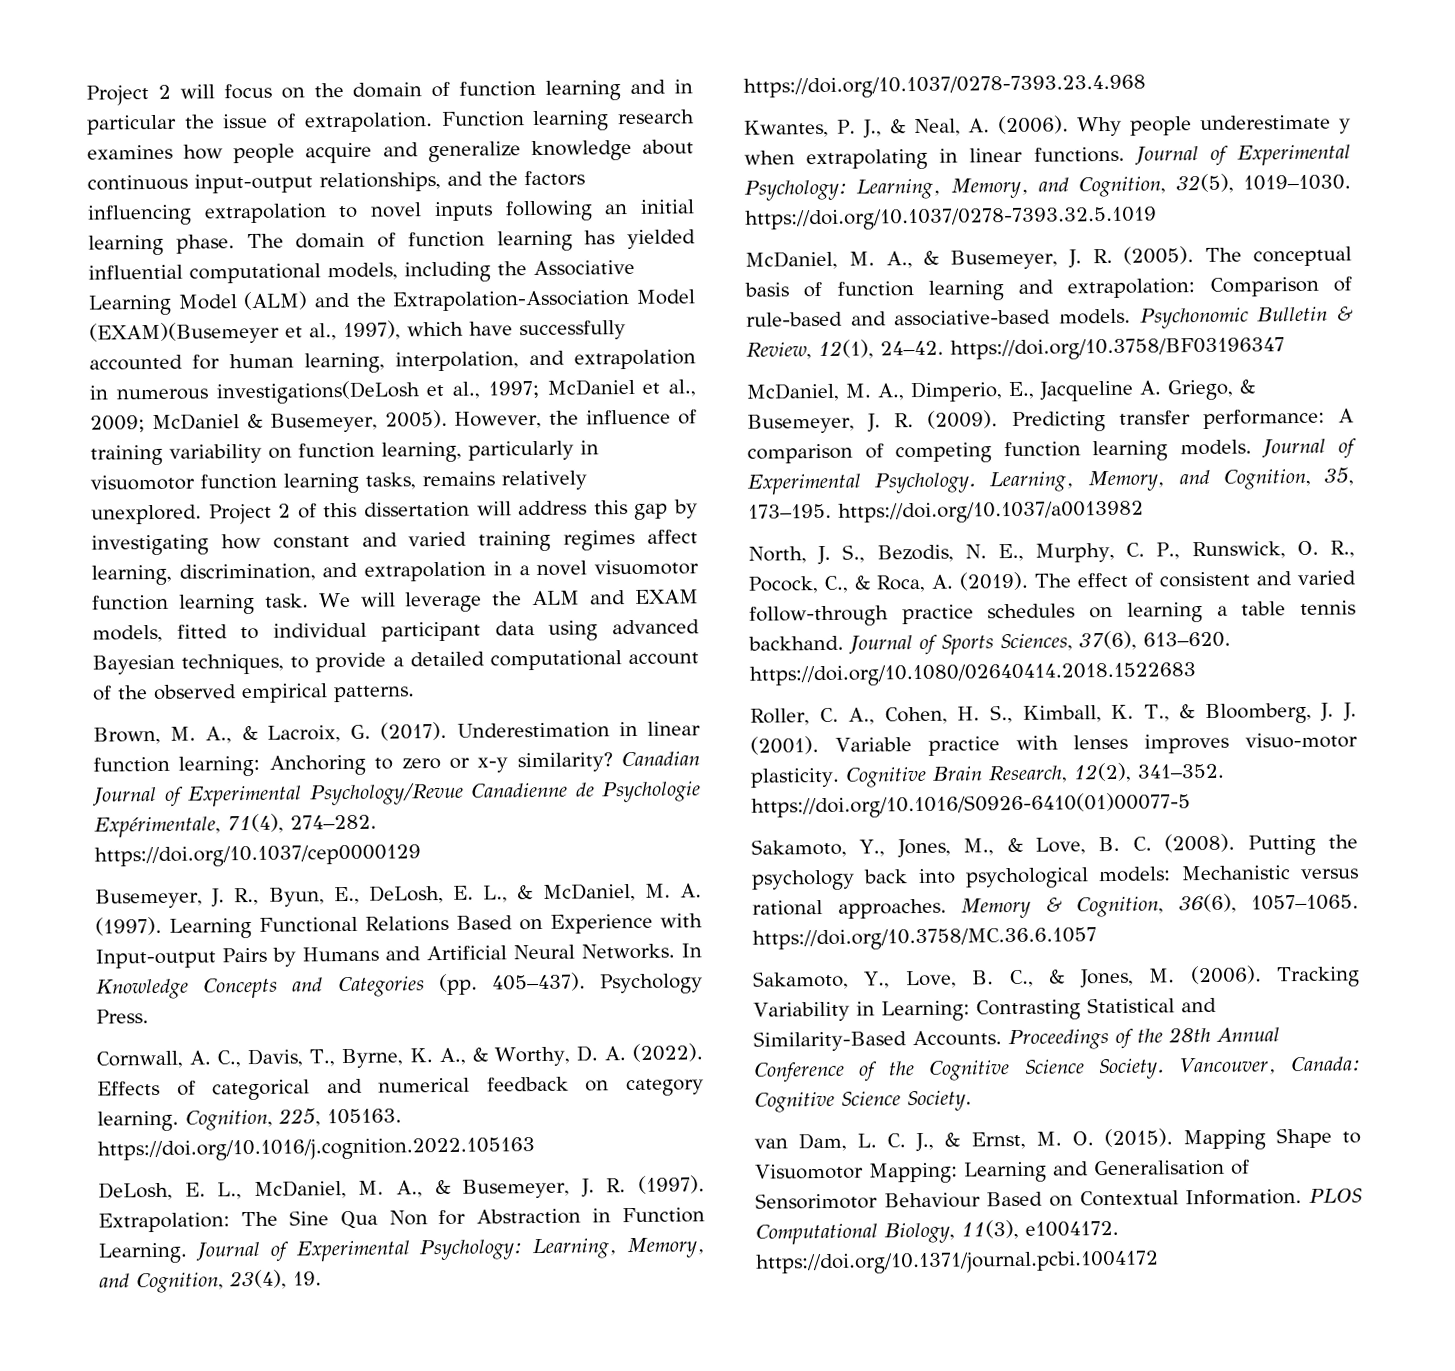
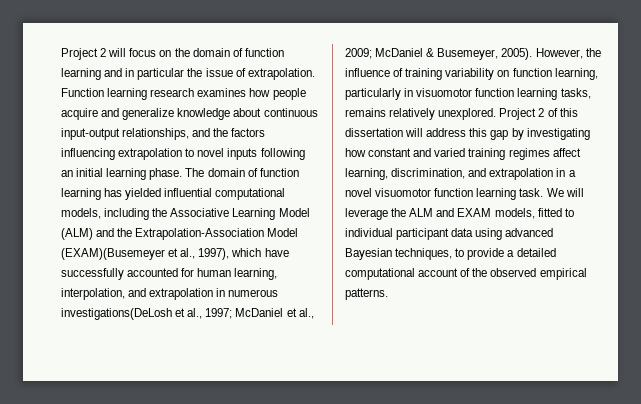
- Brown, M. A., & Lacroix, G. (2017). Underestimation in linear function learning: Anchoring to zero or x-y similarity? Canadian Journal of Experimental Psychology/Revue Canadienne de Psychologie Expérimentale, 71(4), 274–282. https://doi.org/10.1037/cep0000129
- Busemeyer, J. R., Byun, E., DeLosh, E. L., & McDaniel, M. A. (1997). Learning Functional Relations Based on Experience with Input-output Pairs by Humans and Artificial Neural Networks. In Knowledge Concepts and Categories (pp. 405–437). Psychology Press.
- Cornwall, A. C., Davis, T., Byrne, K. A., & Worthy, D. A. (2022). Effects of categorical and numerical feedback on category learning. Cognition, 225, 105163. https://doi.org/10.1016/j.cognition.2022.105163
- DeLosh, E. L., McDaniel, M. A., & Busemeyer, J. R. (1997). Extrapolation: The Sine Qua Non for Abstraction in Function Learning. Journal of Experimental Psychology: Learning, Memory, and Cognition, 23(4), 19. https://doi.org/10.1037/0278-7393.23.4.968
- Kwantes, P. J., & Neal, A. (2006). Why people underestimate y when extrapolating in linear functions. Journal of Experimental Psychology: Learning, Memory, and Cognition, 32(5), 1019–1030. https://doi.org/10.1037/0278-7393.32.5.1019
- McDaniel, M. A., & Busemeyer, J. R. (2005). The conceptual basis of function learning and extrapolation: Comparison of rule-based and associative-based models. Psychonomic Bulletin & Review, 12(1), 24–42. https://doi.org/10.3758/BF03196347
- McDaniel, M. A., Dimperio, E., Jacqueline A. Griego, & Busemeyer, J. R. (2009). Predicting transfer performance: A comparison of competing function learning models. Journal of Experimental Psychology. Learning, Memory, and Cognition, 35, 173–195. https://doi.org/10.1037/a0013982
- North, J. S., Bezodis, N. E., Murphy, C. P., Runswick, O. R., Pocock, C., & Roca, A. (2019). The effect of consistent and varied follow-through practice schedules on learning a table tennis backhand. Journal of Sports Sciences, 37(6), 613–620. https://doi.org/10.1080/02640414.2018.1522683
- Roller, C. A., Cohen, H. S., Kimball, K. T., & Bloomberg, J. J. (2001). Variable practice with lenses improves visuo-motor plasticity. Cognitive Brain Research, 12(2), 341–352. https://doi.org/10.1016/S0926-6410(01)00077-5
- Sakamoto, Y., Jones, M., & Love, B. C. (2008). Putting the psychology back into psychological models: Mechanistic versus rational approaches. Memory & Cognition, 36(6), 1057–1065. https://doi.org/10.3758/MC.36.6.1057
- Sakamoto, Y., Love, B. C., & Jones, M. (2006). Tracking Variability in Learning: Contrasting Statistical and Similarity-Based Accounts. Proceedings of the 28th Annual Conference of the Cognitive Science Society. Vancouver, Canada: Cognitive Science Society.
- van Dam, L. C. J., & Ernst, M. O. (2015). Mapping Shape to Visuomotor Mapping: Learning and Generalisation of Sensorimotor Behaviour Based on Contextual Information. PLOS Computational Biology, 11(3), e1004172. https://doi.org/10.1371/journal.pcbi.1004172

